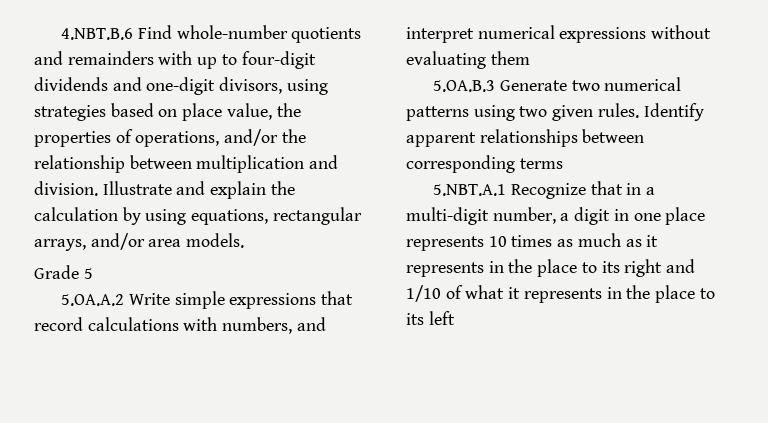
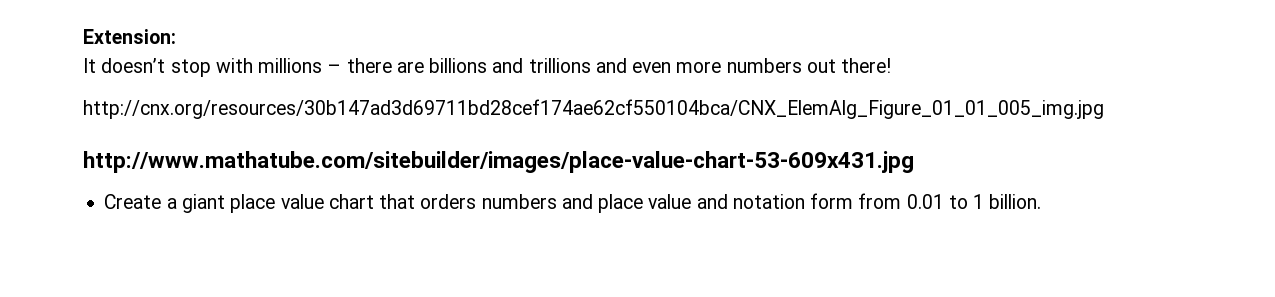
- 4.NBT.B.6 Find whole-number quotients and remainders with up to four-digit dividends and one-digit divisors, using strategies based on place value, the properties of operations, and/or the relationship between multiplication and division. Illustrate and explain the calculation by using equations, rectangular arrays, and/or area models.
- Grade 5
- 5.OA.A.2 Write simple expressions that record calculations with numbers, and interpret numerical expressions without evaluating them
- 5.OA.B.3 Generate two numerical patterns using two given rules. Identify apparent relationships between corresponding terms
- 5.NBT.A.1 Recognize that in a multi-digit number, a digit in one place represents 10 times as much as it represents in the place to its right and 1/10 of what it represents in the place to its left
+ Extension:
+ It doesn’t stop with millions – there are billions and trillions and even more numbers out there!
+ http://cnx.org/resources/30b147ad3d69711bd28cef174ae62cf550104bca/CNX_ElemAlg_Figure_01_01_005_img.jpg
+ http://www.mathatube.com/sitebuilder/images/place-value-chart-53-609x431.jpg
+ Create a giant place value chart that orders numbers and place value and notation form from 0.01 to 1 billion.

